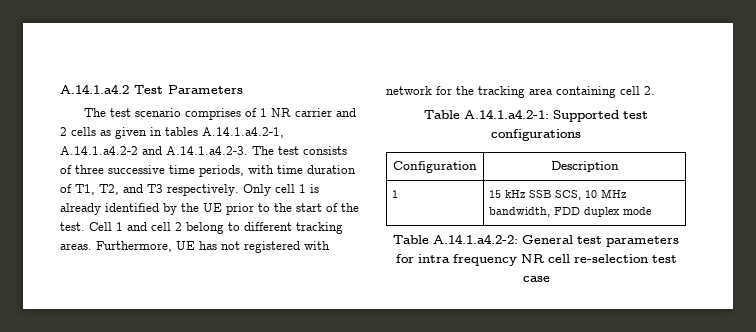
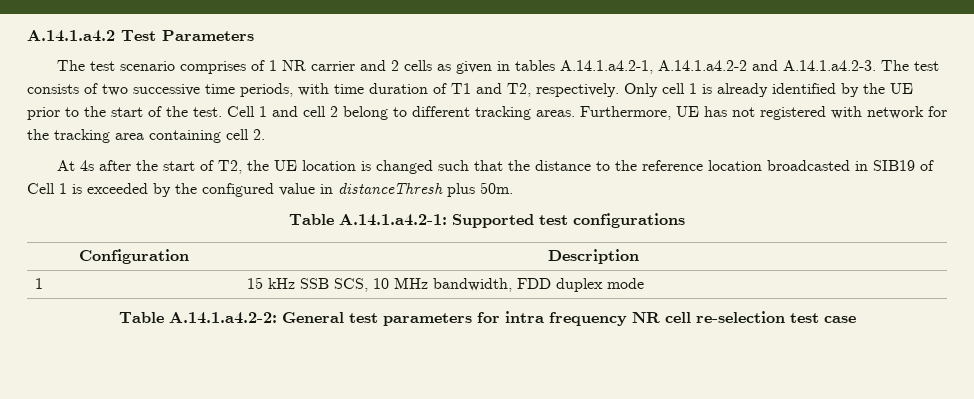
- The test scenario comprises of 1 NR carrier and 2 cells as given in tables A.14.1.a4.2-1, A.14.1.a4.2-2 and A.14.1.a4.2-3. The test consists of three successive time periods, with time duration of T1, T2, and T3 respectively.
+ The test scenario comprises of 1 NR carrier and 2 cells as given in tables A.14.1.a4.2-1, A.14.1.a4.2-2 and A.14.1.a4.2-3. The test consists of two successive time periods, with time duration of T1 and T2, respectively.
+ At 4s after the start of T2, the UE location is changed such that the distance to the reference location broadcasted in SIB19 of Cell 1 is exceeded by the configured value in distanceThresh plus 50m.

